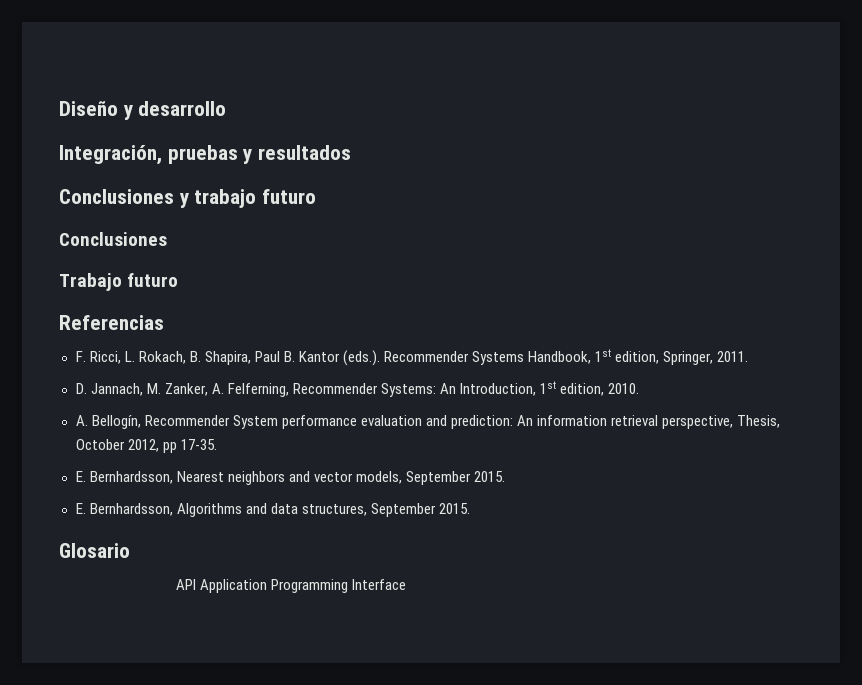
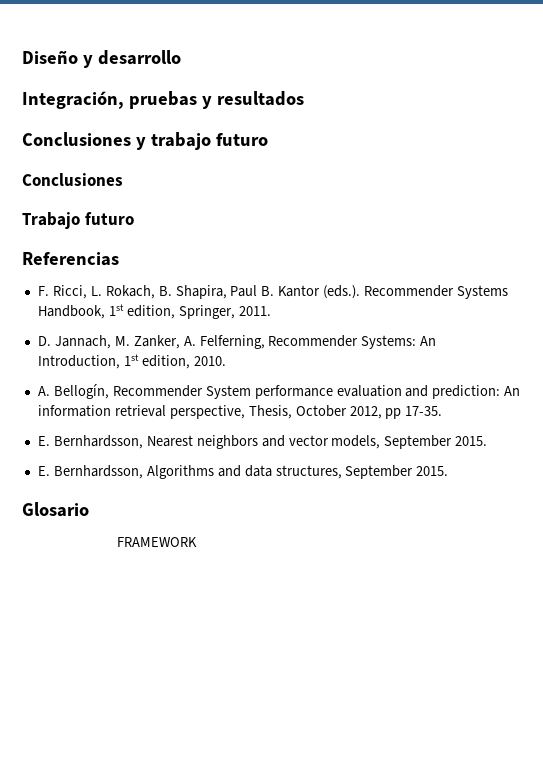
- API Application Programming Interface
+ FRAMEWORK

